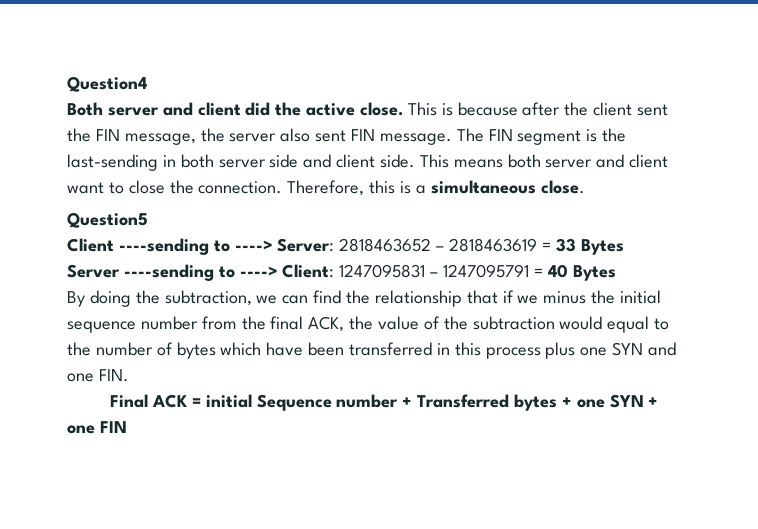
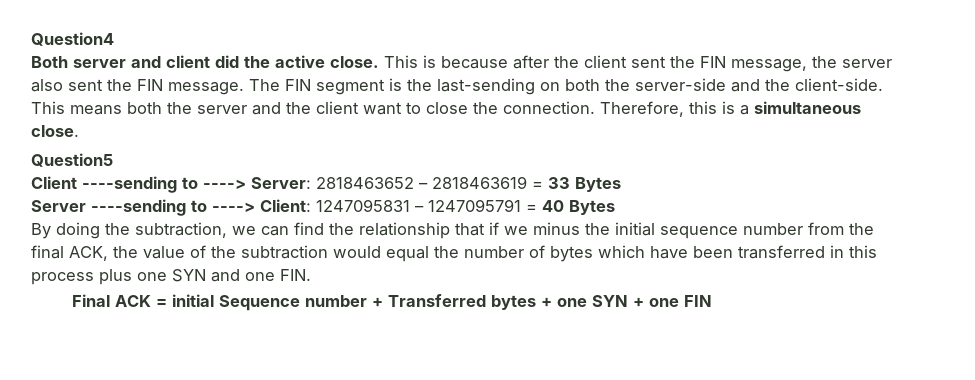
- This is because after the client sent the FIN message, the server also sent FIN message.
+ This is because after the client sent the FIN message, the server also sent the FIN message.
- The FIN segment is the last-sending in both server side and client side.
+ The FIN segment is the last-sending on both the server-side and the client-side.
- This means both server and client want to close the connection.
+ This means both the server and the client want to close the connection.
- By doing the subtraction, we can find the relationship that if we minus the initial sequence number from the final ACK, the value of the subtraction would equal to the number of bytes which have been transferred in this process plus one SYN and one FIN.
+ By doing the subtraction, we can find the relationship that if we minus the initial sequence number from the final ACK, the value of the subtraction would equal the number of bytes which have been transferred in this process plus one SYN and one FIN.

